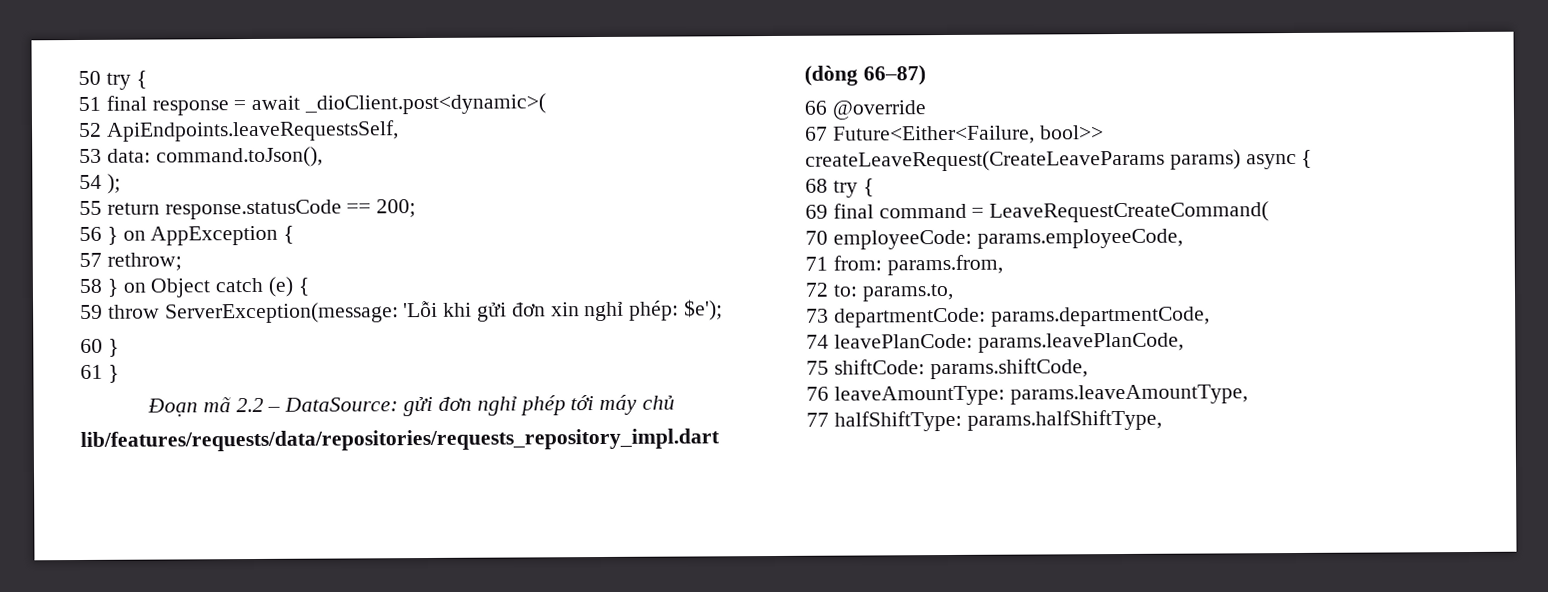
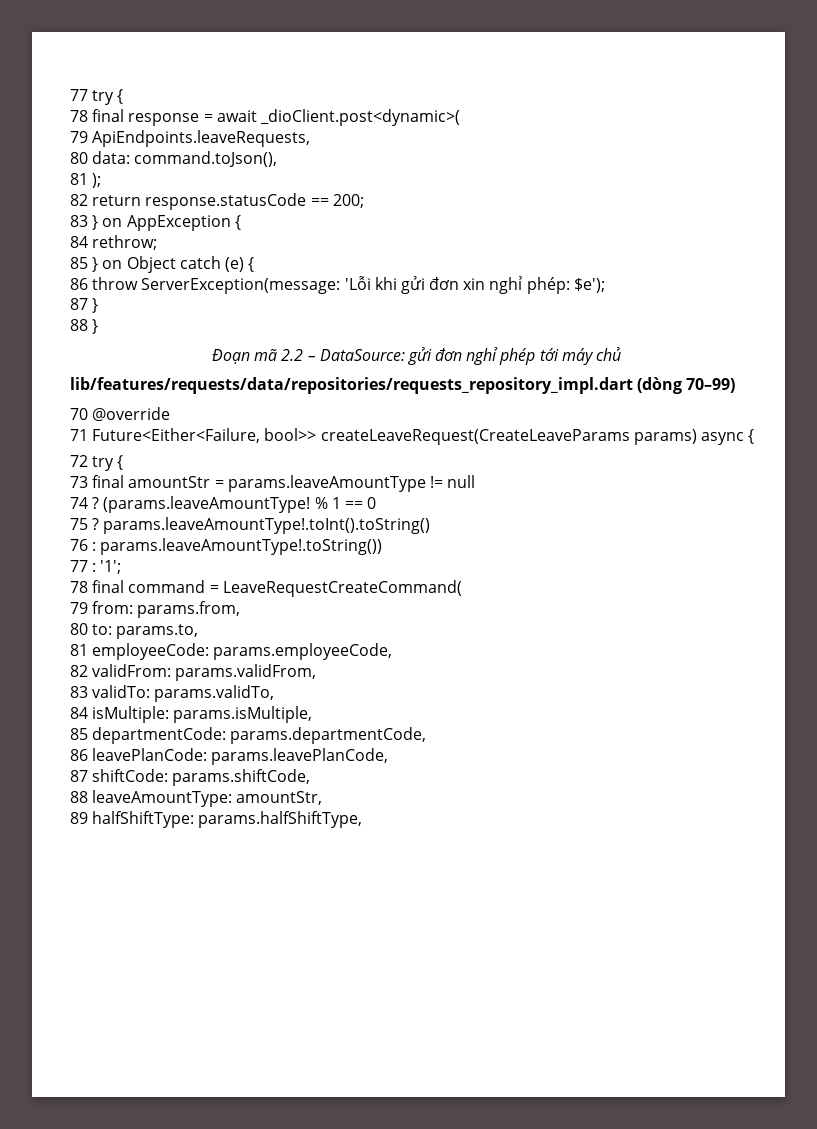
- 50 try {
- 51 final response = await _dioClient.post<dynamic>(
+ 77 try {
+ 78 final response = await _dioClient.post<dynamic>(
- 52 ApiEndpoints.leaveRequestsSelf,
- 53 data: command.toJson(),
+ 79 ApiEndpoints.leaveRequests,
+ 80 data: command.toJson(),
- 54 );
+ 81 );
- 55 return response.statusCode == 200;
+ 82 return response.statusCode == 200;
- 56 } on AppException {
+ 83 } on AppException {
- 57 rethrow;
+ 84 rethrow;
- 58 } on Object catch (e) {
+ 85 } on Object catch (e) {
- 59 throw ServerException(message: 'Lỗi khi gửi đơn xin nghỉ phép: $e');
+ 86 throw ServerException(message: 'Lỗi khi gửi đơn xin nghỉ phép: $e');
- 60 }
- 61 }
+ 87 }
+ 88 }
- lib/features/requests/data/repositories/requests_repository_impl.dart (dòng 66–87)
- 66 @override
+ lib/features/requests/data/repositories/requests_repository_impl.dart (dòng 70–99)
+ 70 @override
- 67 Future<Either<Failure, bool>> createLeaveRequest(CreateLeaveParams params) async {
+ 71 Future<Either<Failure, bool>> createLeaveRequest(CreateLeaveParams params) async {
- 68 try {
- 69 final command = LeaveRequestCreateCommand(
- 70 employeeCode: params.employeeCode,
- 71 from: params.from,
- 72 to: params.to,
- 73 departmentCode: params.departmentCode,
+ 72 try {
+ 73 final amountStr = params.leaveAmountType != null
+ 74 ? (params.leaveAmountType! % 1 == 0
+ 75 ? params.leaveAmountType!.toInt().toString()
+ 76 : params.leaveAmountType!.toString())
+ 77 : '1';
+ 78 final command = LeaveRequestCreateCommand(
+ 79 from: params.from,
+ 80 to: params.to,
+ 81 employeeCode: params.employeeCode,
+ 82 validFrom: params.validFrom,
+ 83 validTo: params.validTo,
+ 84 isMultiple: params.isMultiple,
+ 85 departmentCode: params.departmentCode,
- 74 leavePlanCode: params.leavePlanCode,
+ 86 leavePlanCode: params.leavePlanCode,
- 75 shiftCode: params.shiftCode,
+ 87 shiftCode: params.shiftCode,
- 76 leaveAmountType: params.leaveAmountType,
- 77 halfShiftType: params.halfShiftType,
+ 88 leaveAmountType: amountStr,
+ 89 halfShiftType: params.halfShiftType,

